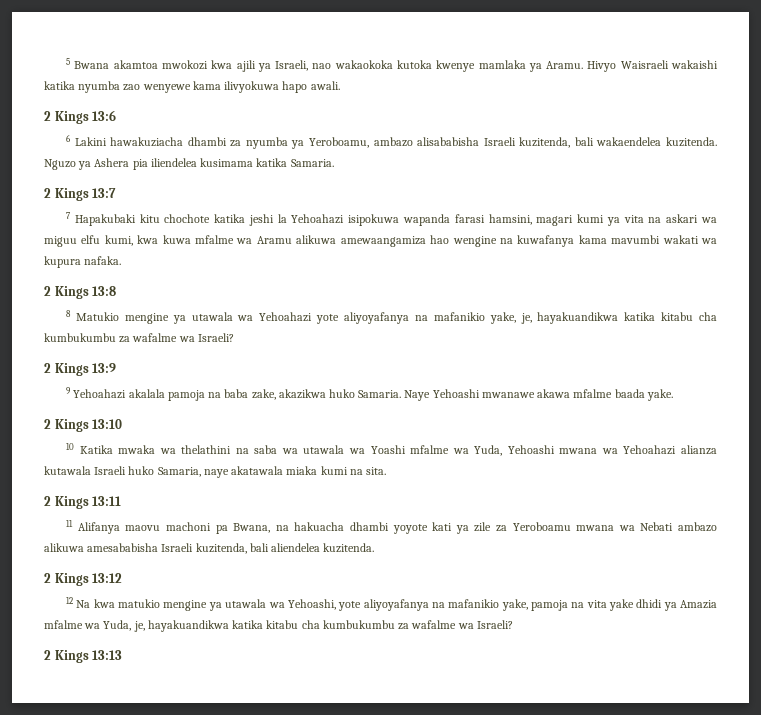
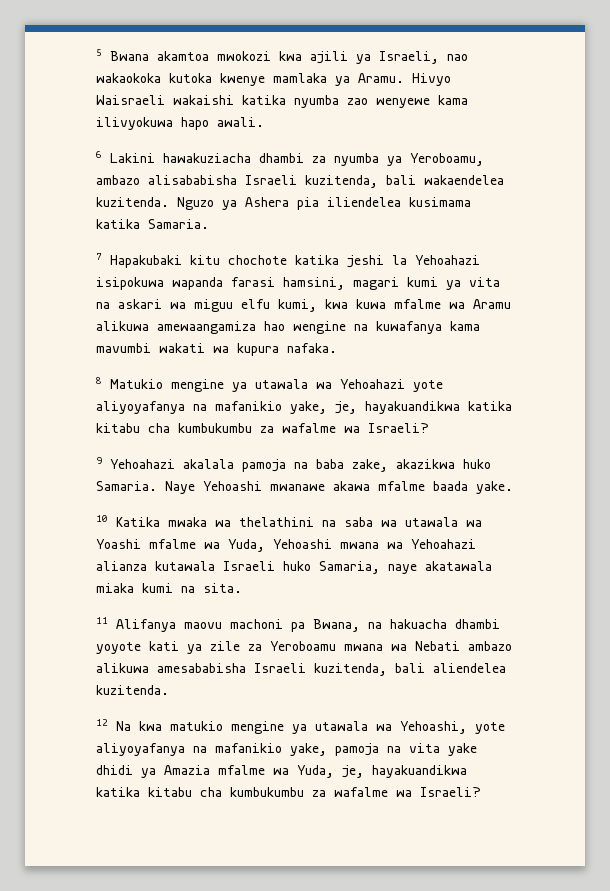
- 2 Kings 13:6
- 2 Kings 13:7
- 2 Kings 13:8
- 2 Kings 13:9
- 2 Kings 13:10
- 2 Kings 13:11
- 2 Kings 13:12
- 2 Kings 13:13

